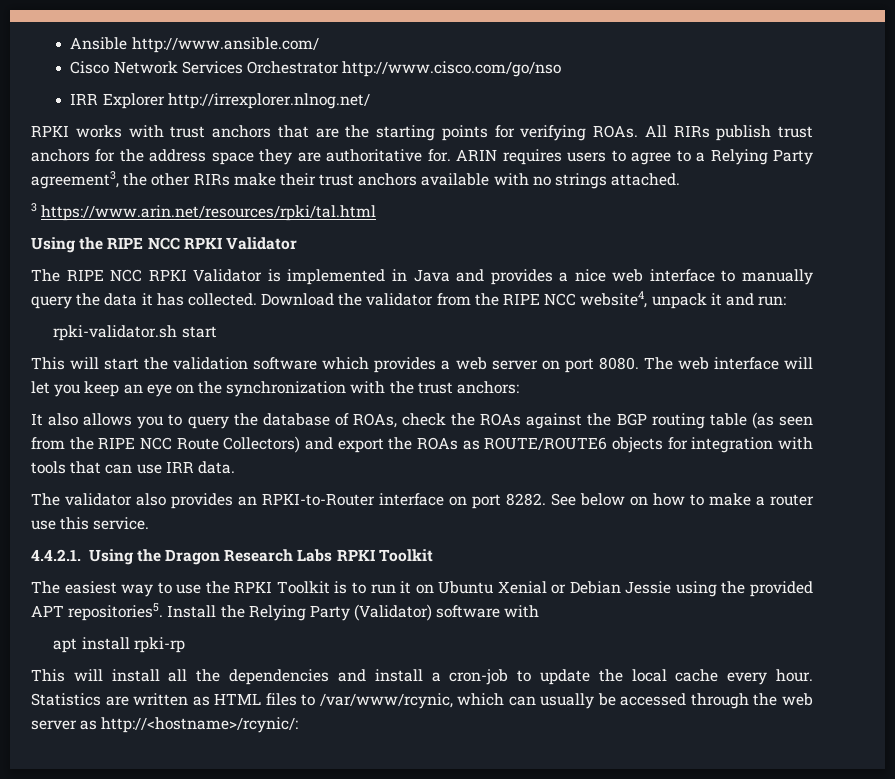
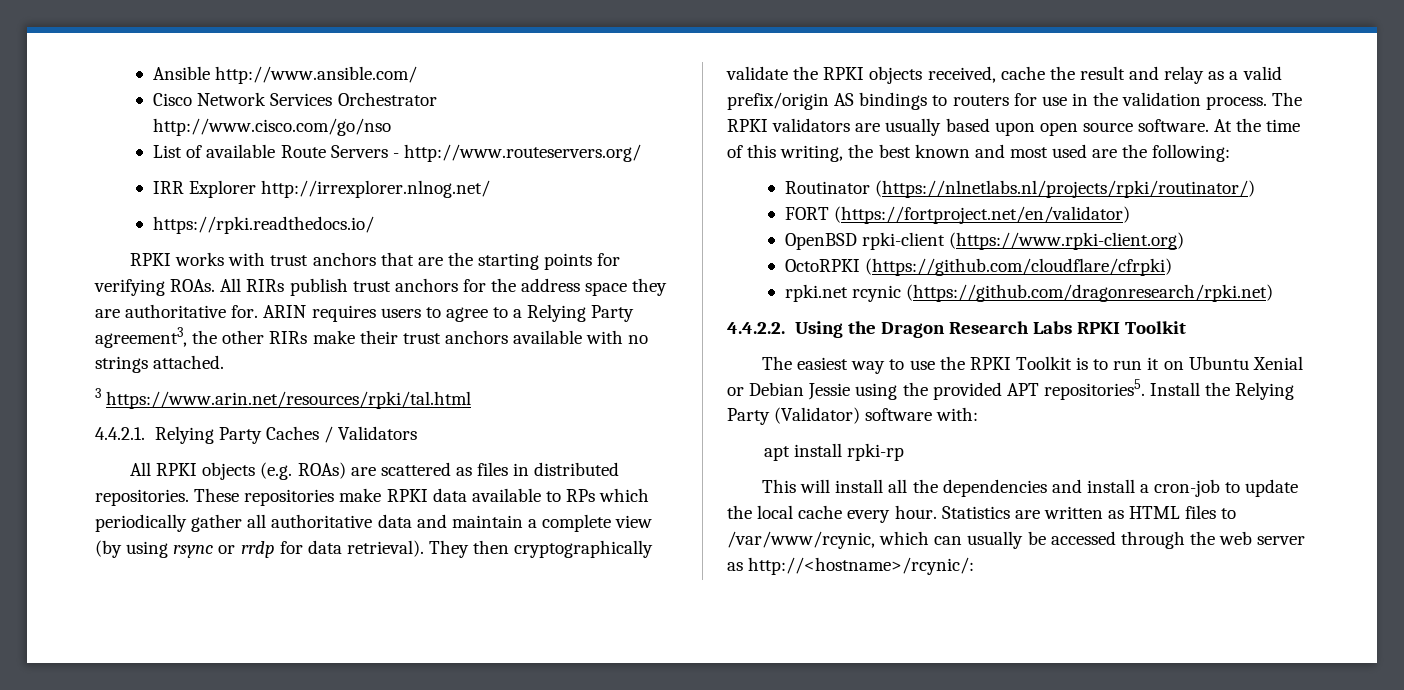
+ List of available Route Servers - http://www.routeservers.org/
+ https://rpki.readthedocs.io/
- Using the RIPE NCC RPKI Validator
- The RIPE NCC RPKI Validator is implemented in Java and provides a nice web interface to manually query the data it has collected. Download the validator from the RIPE NCC website4, unpack it and run:
- rpki-validator.sh start
- This will start the validation software which provides a web server on port 8080. The web interface will let you keep an eye on the synchronization with the trust anchors:
- It also allows you to query the database of ROAs, check the ROAs against the BGP routing table (as seen from the RIPE NCC Route Collectors) and export the ROAs as ROUTE/ROUTE6 objects for integration with tools that can use IRR data.
- The validator also provides an RPKI-to-Router interface on port 8282. See below on how to make a router use this service.
- 4.4.2.1. Using the Dragon Research Labs RPKI Toolkit
+ 4.4.2.1. Relying Party Caches / Validators
+ All RPKI objects (e.g. ROAs) are scattered as files in distributed repositories. These repositories make RPKI data available to RPs which periodically gather all authoritative data and maintain a complete view (by using rsync or rrdp for data retrieval). They then cryptographically validate the RPKI objects received, cache the result and relay as a valid prefix/origin AS bindings to routers for use in the validation process. The RPKI validators are usually based upon open source software. At the time of this writing, the best known and most used are the following:
+ Routinator (https://nlnetlabs.nl/projects/rpki/routinator/)
+ FORT (https://fortproject.net/en/validator)
+ OpenBSD rpki-client (https://www.rpki-client.org)
+ OctoRPKI (https://github.com/cloudflare/cfrpki)
+ rpki.net rcynic (https://github.com/dragonresearch/rpki.net)
+ 4.4.2.2. Using the Dragon Research Labs RPKI Toolkit
- Install the Relying Party (Validator) software with
+ Install the Relying Party (Validator) software with:

